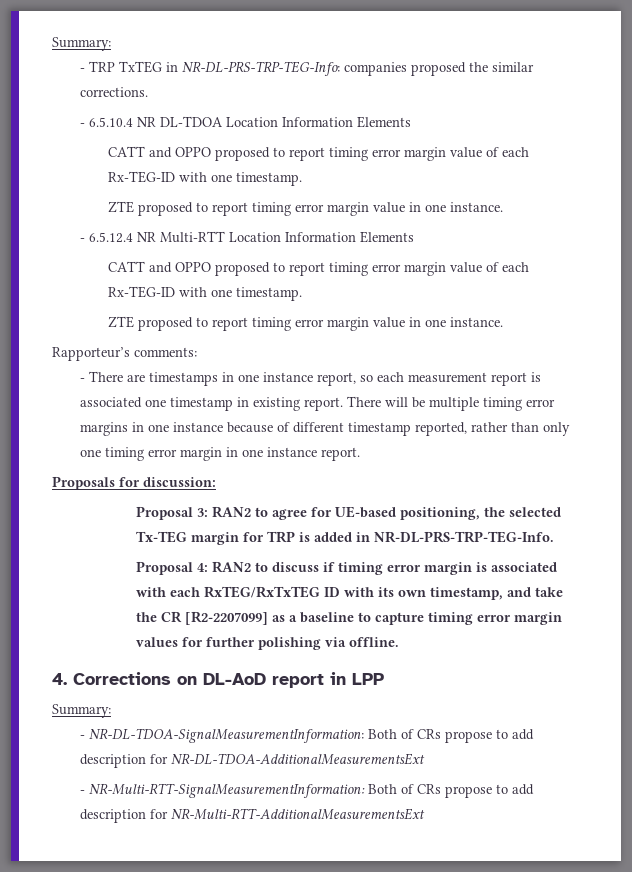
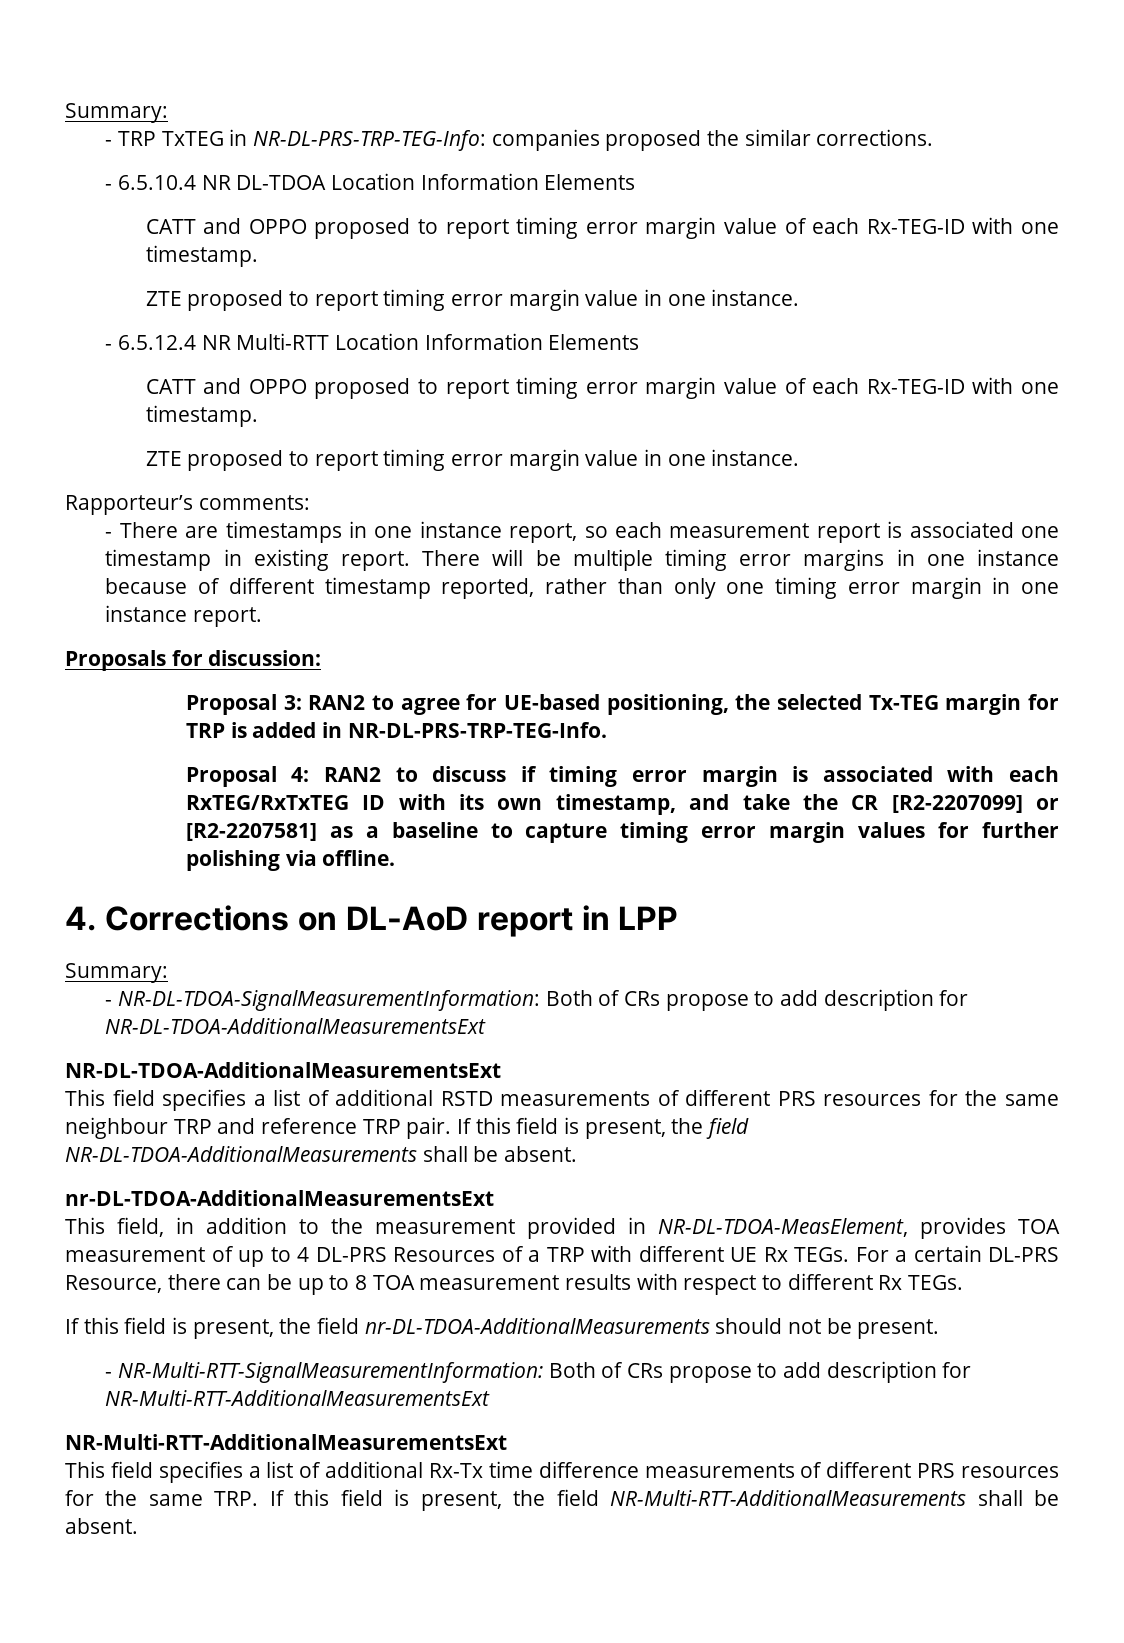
- Proposal 4: RAN2 to discuss if timing error margin is associated with each RxTEG/RxTxTEG ID with its own timestamp, and take the CR [R2-2207099] as a baseline to capture timing error margin values for further polishing via offline.
+ Proposal 4: RAN2 to discuss if timing error margin is associated with each RxTEG/RxTxTEG ID with its own timestamp, and take the CR [R2-2207099] or [R2-2207581] as a baseline to capture timing error margin values for further polishing via offline.
  - NR-DL-TDOA-SignalMeasurementInformation: Both of CRs propose to add description for NR-DL-TDOA-AdditionalMeasurementsExt
+ NR-DL-TDOA-AdditionalMeasurementsExt
+ This field specifies a list of additional RSTD measurements of different PRS resources for the same neighbour TRP and reference TRP pair. If this field is present, the field NR-DL-TDOA-AdditionalMeasurements shall be absent.
+ nr-DL-TDOA-AdditionalMeasurementsExt
+ This field, in addition to the measurement provided in NR-DL-TDOA-MeasElement, provides TOA measurement of up to 4 DL-PRS Resources of a TRP with different UE Rx TEGs. For a certain DL-PRS Resource, there can be up to 8 TOA measurement results with respect to different Rx TEGs.
+ If this field is present, the field nr-DL-TDOA-AdditionalMeasurements should not be present.
  - NR-Multi-RTT-SignalMeasurementInformation: Both of CRs propose to add description for NR-Multi-RTT-AdditionalMeasurementsExt
+ NR-Multi-RTT-AdditionalMeasurementsExt
+ This field specifies a list of additional Rx-Tx time difference measurements of different PRS resources for the same TRP. If this field is present, the field NR-Multi-RTT-AdditionalMeasurements shall be absent.

